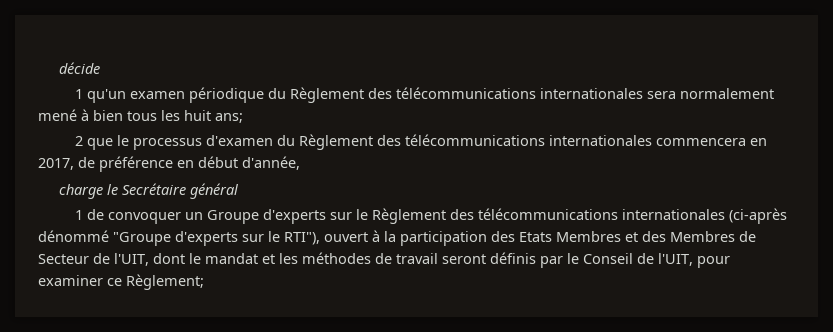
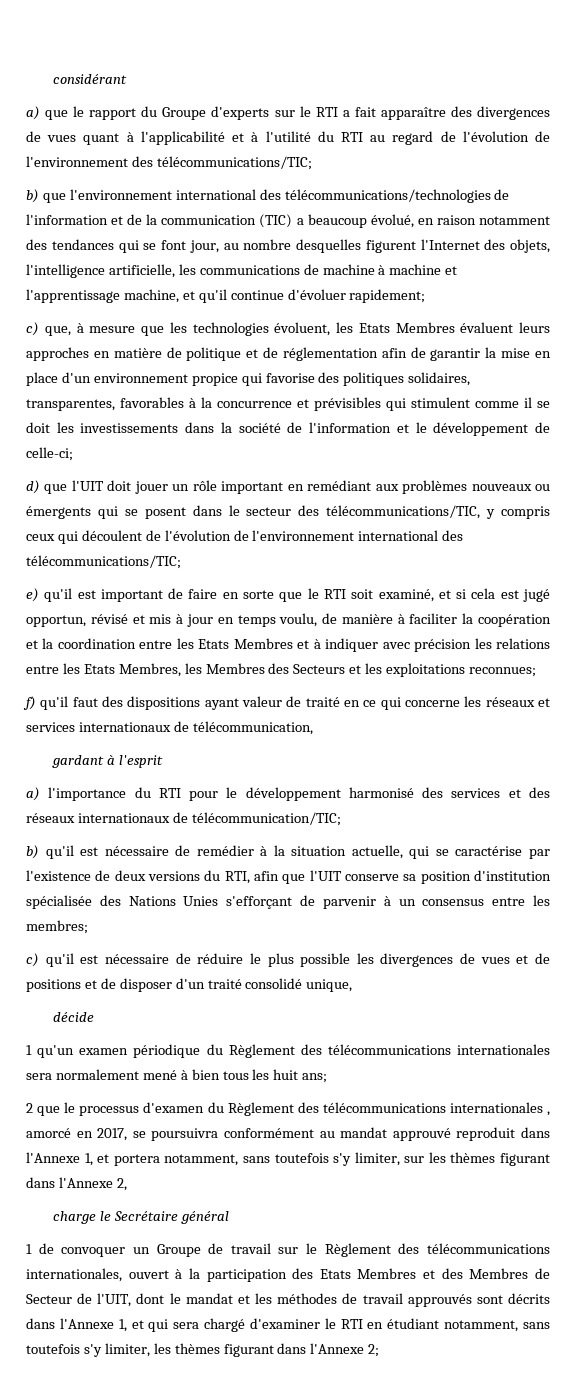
+ considérant
+ a) que le rapport du Groupe d'experts sur le RTI a fait apparaître des divergences de vues quant à l'applicabilité et à l'utilité du RTI au regard de l'évolution de l'environnement des télécommunications/TIC;
+ b) que l'environnement international des télécommunications/technologies de l'information et de la communication (TIC) a beaucoup évolué, en raison notamment des tendances qui se font jour, au nombre desquelles figurent l'Internet des objets, l'intelligence artificielle, les communications de machine à machine et l'apprentissage machine, et qu'il continue d'évoluer rapidement;
+ c) que, à mesure que les technologies évoluent, les Etats Membres évaluent leurs approches en matière de politique et de réglementation afin de garantir la mise en place d'un environnement propice qui favorise des politiques solidaires, transparentes, favorables à la concurrence et prévisibles qui stimulent comme il se doit les investissements dans la société de l'information et le développement de celle-ci;
+ d) que l'UIT doit jouer un rôle important en remédiant aux problèmes nouveaux ou émergents qui se posent dans le secteur des télécommunications/TIC, y compris ceux qui découlent de l'évolution de l'environnement international des télécommunications/TIC;
+ e) qu'il est important de faire en sorte que le RTI soit examiné, et si cela est jugé opportun, révisé et mis à jour en temps voulu, de manière à faciliter la coopération et la coordination entre les Etats Membres et à indiquer avec précision les relations entre les Etats Membres, les Membres des Secteurs et les exploitations reconnues;
+ f) qu'il faut des dispositions ayant valeur de traité en ce qui concerne les réseaux et services internationaux de télécommunication,
+ gardant à l'esprit
+ a) l'importance du RTI pour le développement harmonisé des services et des réseaux internationaux de télécommunication/TIC;
+ b) qu'il est nécessaire de remédier à la situation actuelle, qui se caractérise par l'existence de deux versions du RTI, afin que l'UIT conserve sa position d'institution spécialisée des Nations Unies s'efforçant de parvenir à un consensus entre les membres;
+ c) qu'il est nécessaire de réduire le plus possible les divergences de vues et de positions et de disposer d'un traité consolidé unique,
- 2 que le processus d'examen du Règlement des télécommunications internationales commencera en 2017, de préférence en début d'année,
+ 2 que le processus d'examen du Règlement des télécommunications internationales , amorcé en 2017, se poursuivra conformément au mandat approuvé reproduit dans l'Annexe 1, et portera notamment, sans toutefois s'y limiter, sur les thèmes figurant dans l'Annexe 2,
- 1 de convoquer un Groupe d'experts sur le Règlement des télécommunications internationales (ci-après dénommé "Groupe d'experts sur le RTI"), ouvert à la participation des Etats Membres et des Membres de Secteur de l'UIT, dont le mandat et les méthodes de travail seront définis par le Conseil de l'UIT, pour examiner ce Règlement;
+ 1 de convoquer un Groupe de travail sur le Règlement des télécommunications internationales, ouvert à la participation des Etats Membres et des Membres de Secteur de l'UIT, dont le mandat et les méthodes de travail approuvés sont décrits dans l'Annexe 1, et qui sera chargé d'examiner le RTI en étudiant notamment, sans toutefois s'y limiter, les thèmes figurant dans l'Annexe 2;

